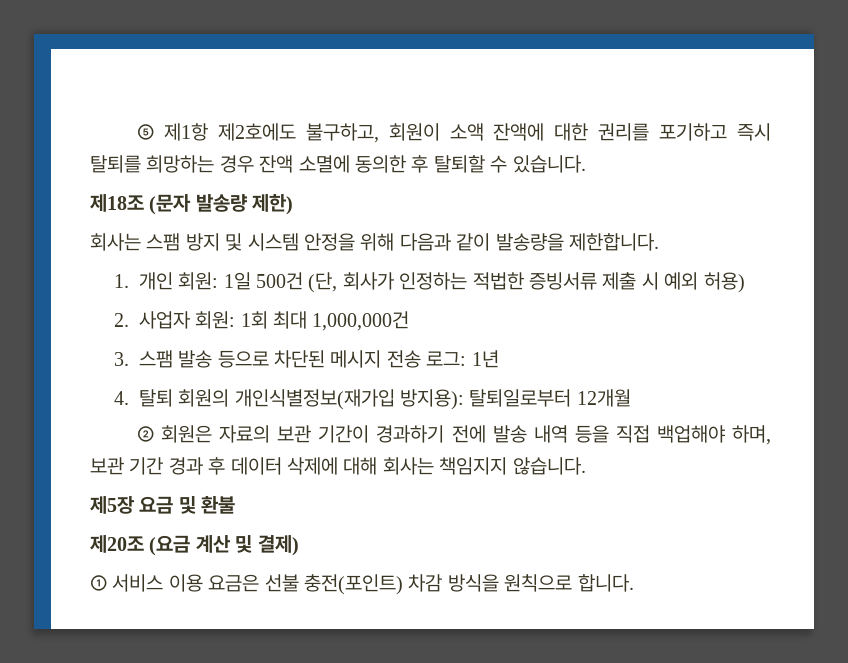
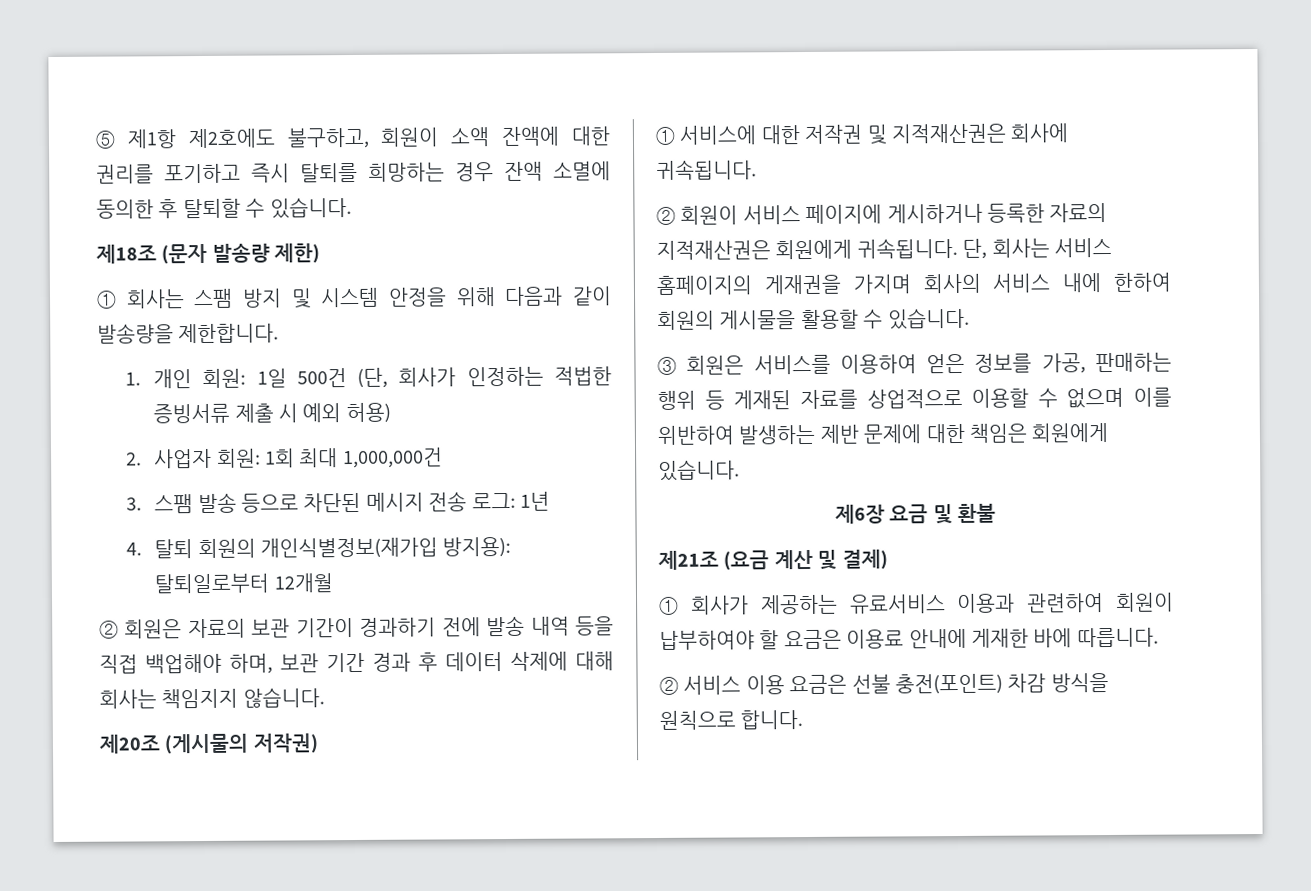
- 회사는 스팸 방지 및 시스템 안정을 위해 다음과 같이 발송량을 제한합니다.
+ ① 회사는 스팸 방지 및 시스템 안정을 위해 다음과 같이 발송량을 제한합니다.
- 제5장 요금 및 환불
+ 제20조 (게시물의 저작권)
+ ① 서비스에 대한 저작권 및 지적재산권은 회사에 귀속됩니다.
+ ② 회원이 서비스 페이지에 게시하거나 등록한 자료의 지적재산권은 회원에게 귀속됩니다. 단, 회사는 서비스 홈페이지의 게재권을 가지며 회사의 서비스 내에 한하여 회원의 게시물을 활용할 수 있습니다.
+ ③ 회원은 서비스를 이용하여 얻은 정보를 가공, 판매하는 행위 등 게재된 자료를 상업적으로 이용할 수 없으며 이를 위반하여 발생하는 제반 문제에 대한 책임은 회원에게 있습니다.
+ 제6장 요금 및 환불
- 제20조 (요금 계산 및 결제)
+ 제21조 (요금 계산 및 결제)
- ① 서비스 이용 요금은 선불 충전(포인트) 차감 방식을 원칙으로 합니다.
+ ① 회사가 제공하는 유료서비스 이용과 관련하여 회원이 납부하여야 할 요금은 이용료 안내에 게재한 바에 따릅니다.
+ ② 서비스 이용 요금은 선불 충전(포인트) 차감 방식을 원칙으로 합니다.

